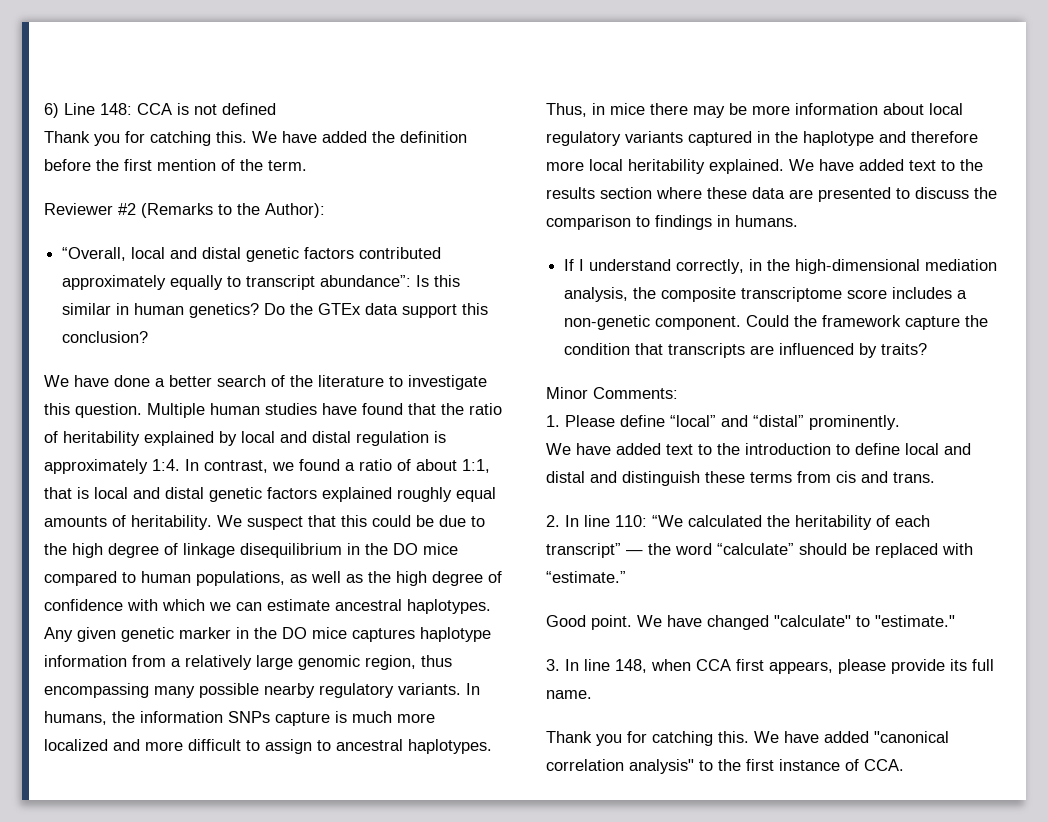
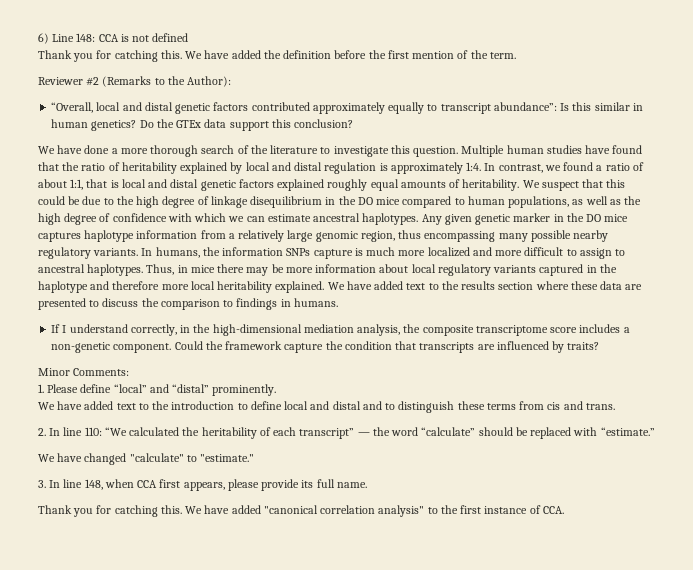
- We have done a better search of the literature to investigate this question.
+ We have done a more thorough search of the literature to investigate this question.
- We have added text to the introduction to define local and distal and distinguish these terms from cis and trans.
+ We have added text to the introduction to define local and distal and to distinguish these terms from cis and trans.
- Good point.

